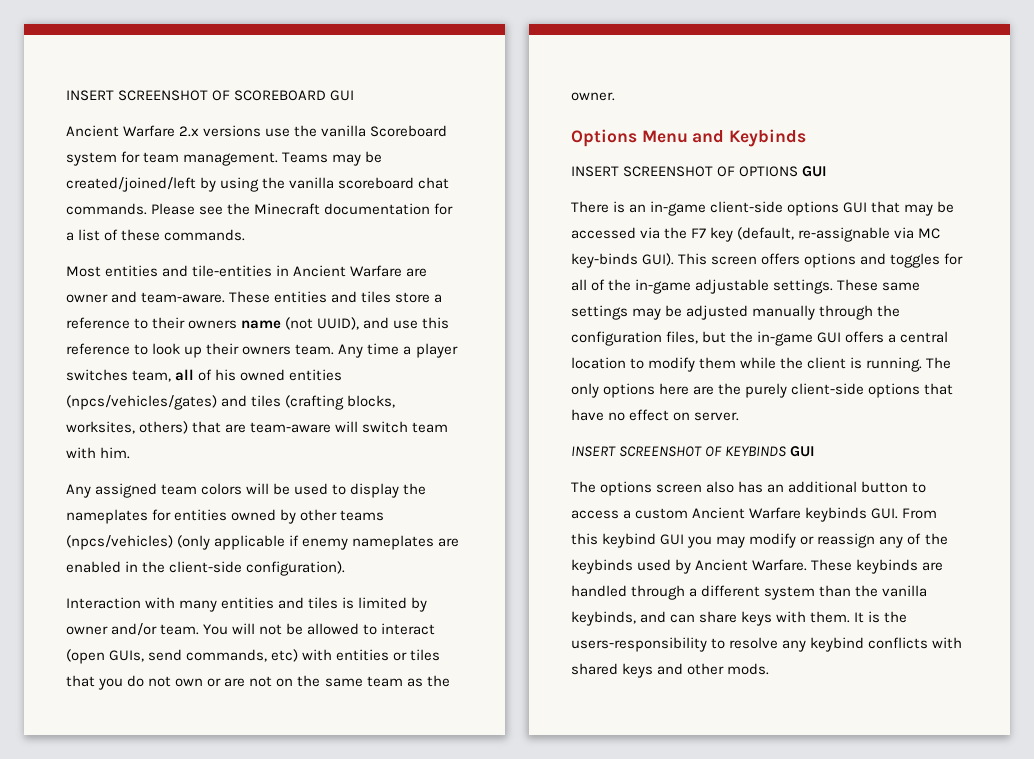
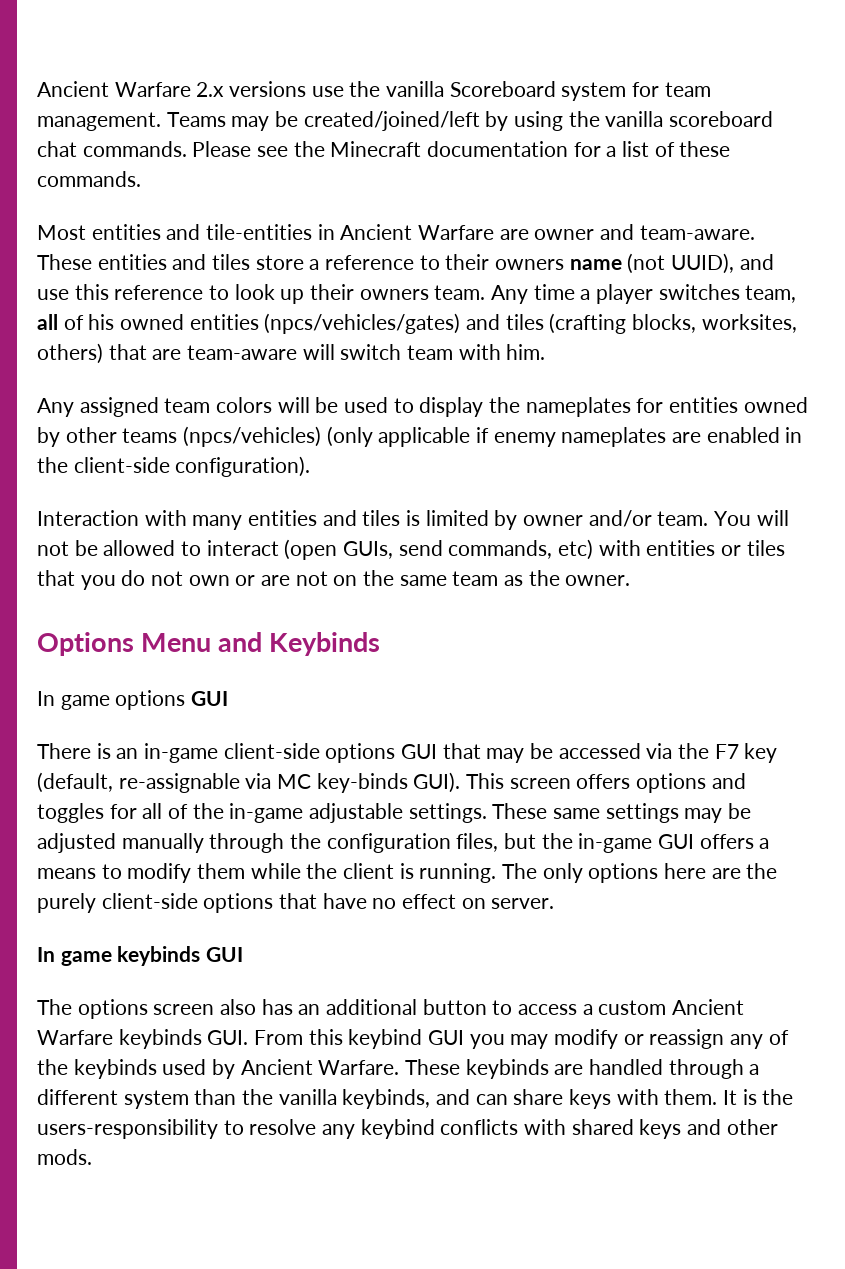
- INSERT SCREENSHOT OF SCOREBOARD GUI
- INSERT SCREENSHOT OF OPTIONS GUI
+ In game options GUI
- These same settings may be adjusted manually through the configuration files, but the in-game GUI offers a central location to modify them while the client is running.
+ These same settings may be adjusted manually through the configuration files, but the in-game GUI offers a means to modify them while the client is running.
- INSERT SCREENSHOT OF KEYBINDS GUI
+ In game keybinds GUI

